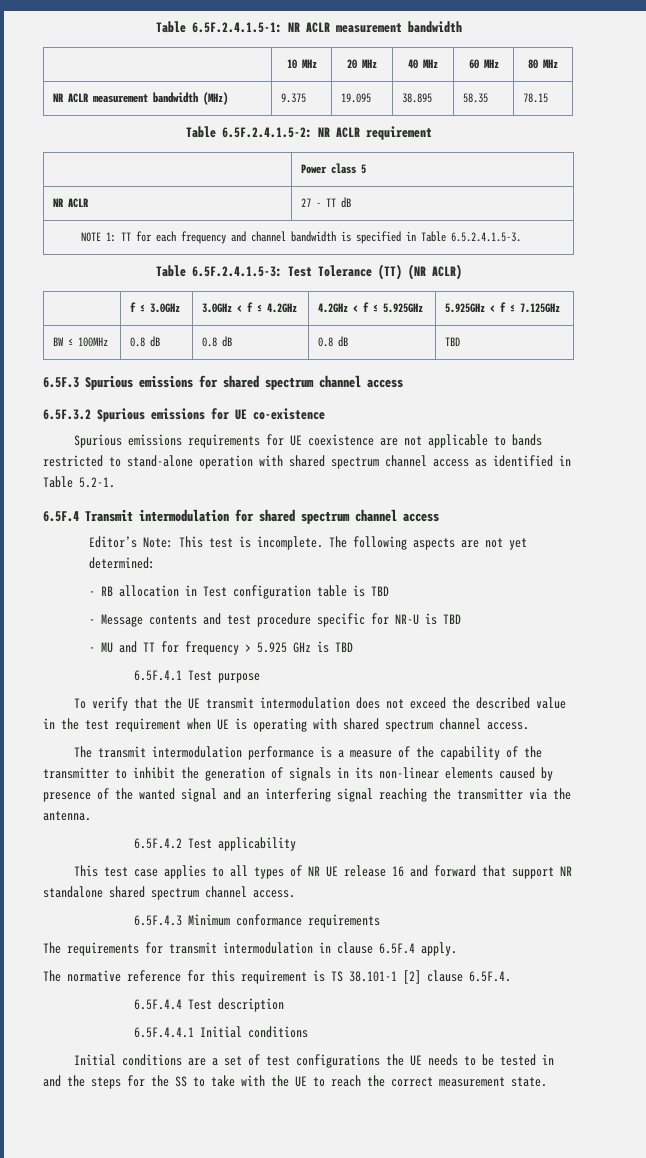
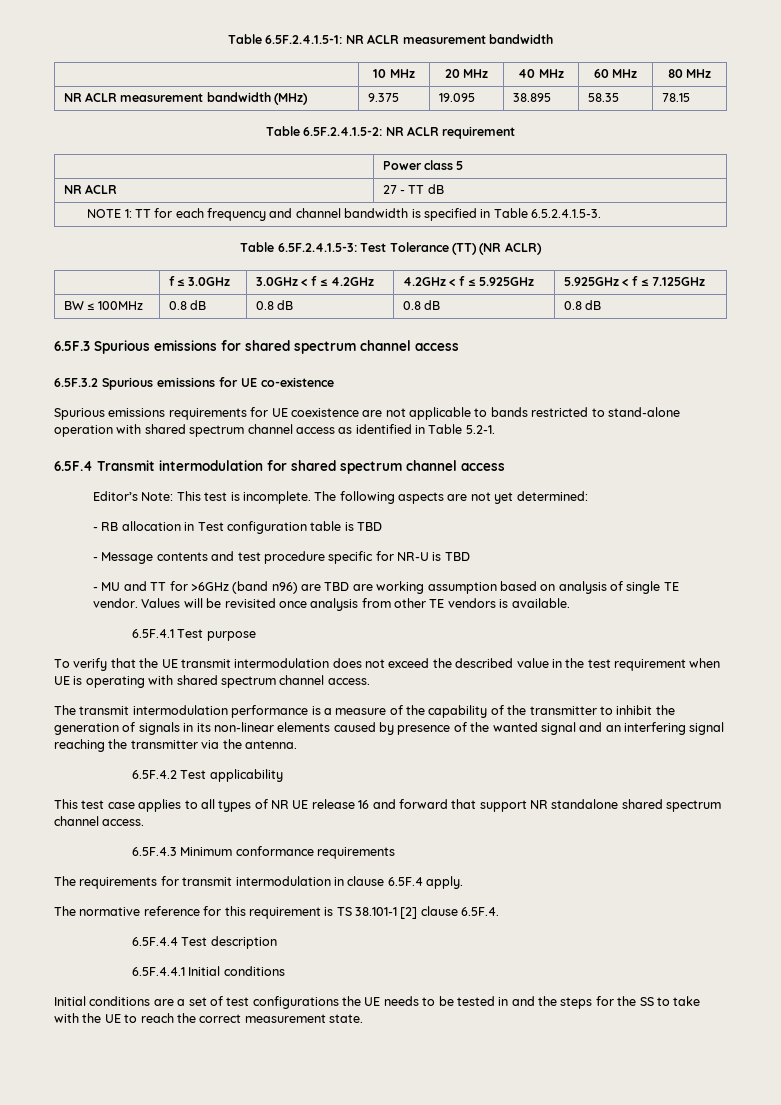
- BW ≤ 100MHz | 0.8 dB | 0.8 dB | 0.8 dB | TBD
+ BW ≤ 100MHz | 0.8 dB | 0.8 dB | 0.8 dB | 0.8 dB
- - MU and TT for frequency > 5.925 GHz is TBD
+ - MU and TT for >6GHz (band n96) are TBD are working assumption based on analysis of single TE vendor. Values will be revisited once analysis from other TE vendors is available.

